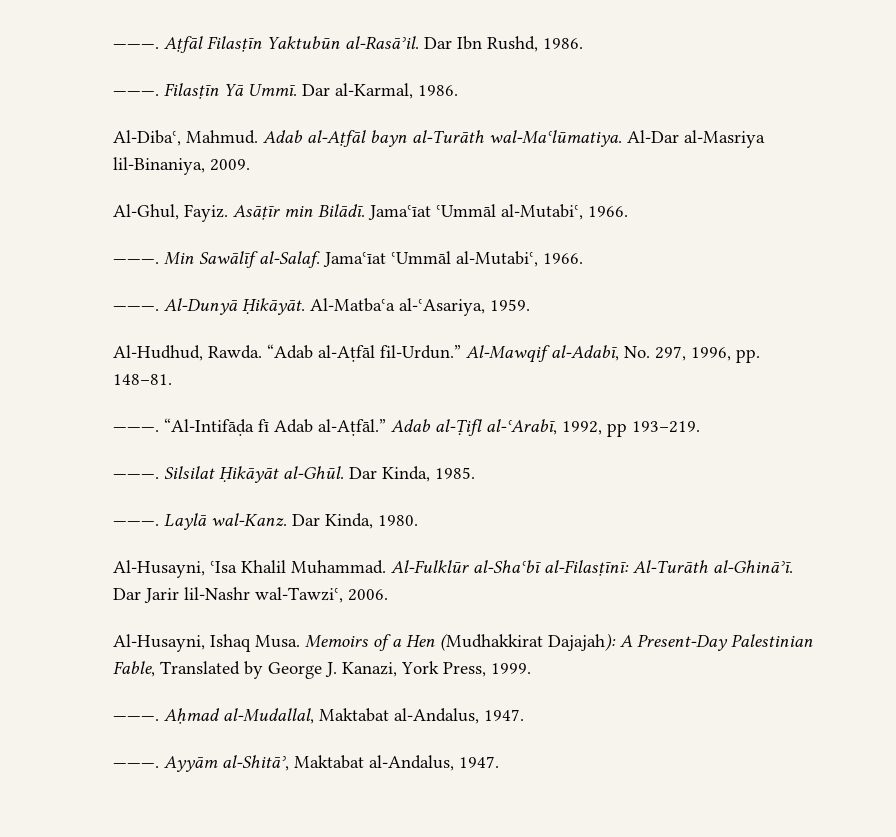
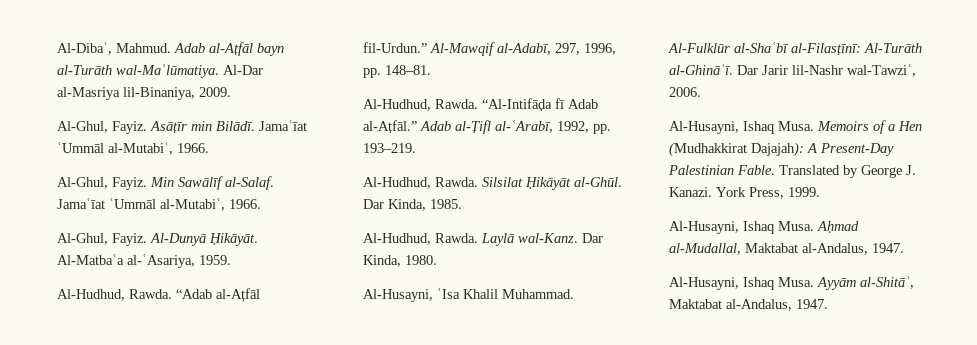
- ———. Aṭfāl Filasṭīn Yaktubūn al-Rasāʾil. Dar Ibn Rushd, 1986.
- ———. Filasṭīn Yā Ummī. Dar al-Karmal, 1986.
  Asāṭīr min Bilādī. Jamaʿīat ʿUmmāl al-Mutabiʿ, 1966.
- ———.
+ Al-Ghul, Fayiz.
  Min Sawālīf al-Salaf. Jamaʿīat ʿUmmāl al-Mutabiʿ, 1966.
- ———.
+ Al-Ghul, Fayiz.
- Al-Mawqif al-Adabī, No. 297, 1996, pp. 148–81.
- ———.
+ Al-Mawqif al-Adabī, 297, 1996, pp. 148–81.
+ Al-Hudhud, Rawda.
- Adab al-Ṭifl al-ʿArabī, 1992, pp 193–219.
- ———.
+ Adab al-Ṭifl al-ʿArabī, 1992, pp. 193–219.
+ Al-Hudhud, Rawda.
  Dar Kinda, 1985.
- ———.
+ Al-Hudhud, Rawda.
- Memoirs of a Hen (Mudhakkirat Dajajah): A Present-Day Palestinian Fable, Translated by George J. Kanazi, York Press, 1999.
- ———.
+ Memoirs of a Hen (Mudhakkirat Dajajah): A Present-Day Palestinian Fable. Translated by George J. Kanazi. York Press, 1999.
+ Al-Husayni, Ishaq Musa.
  Aḥmad al-Mudallal, Maktabat al-Andalus, 1947.
- ———.
+ Al-Husayni, Ishaq Musa.

